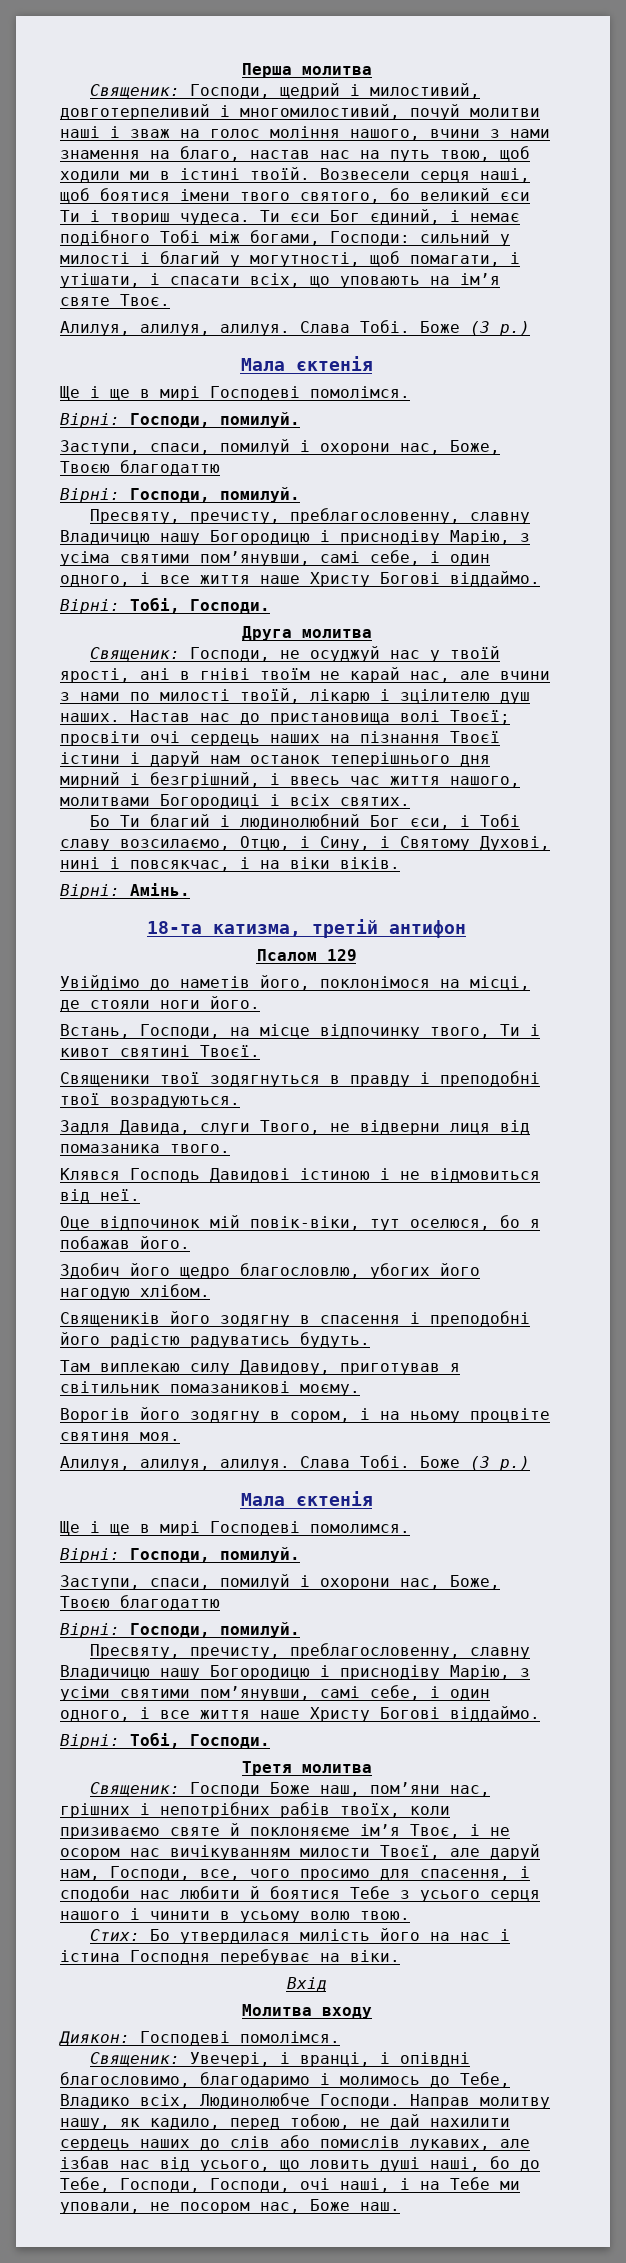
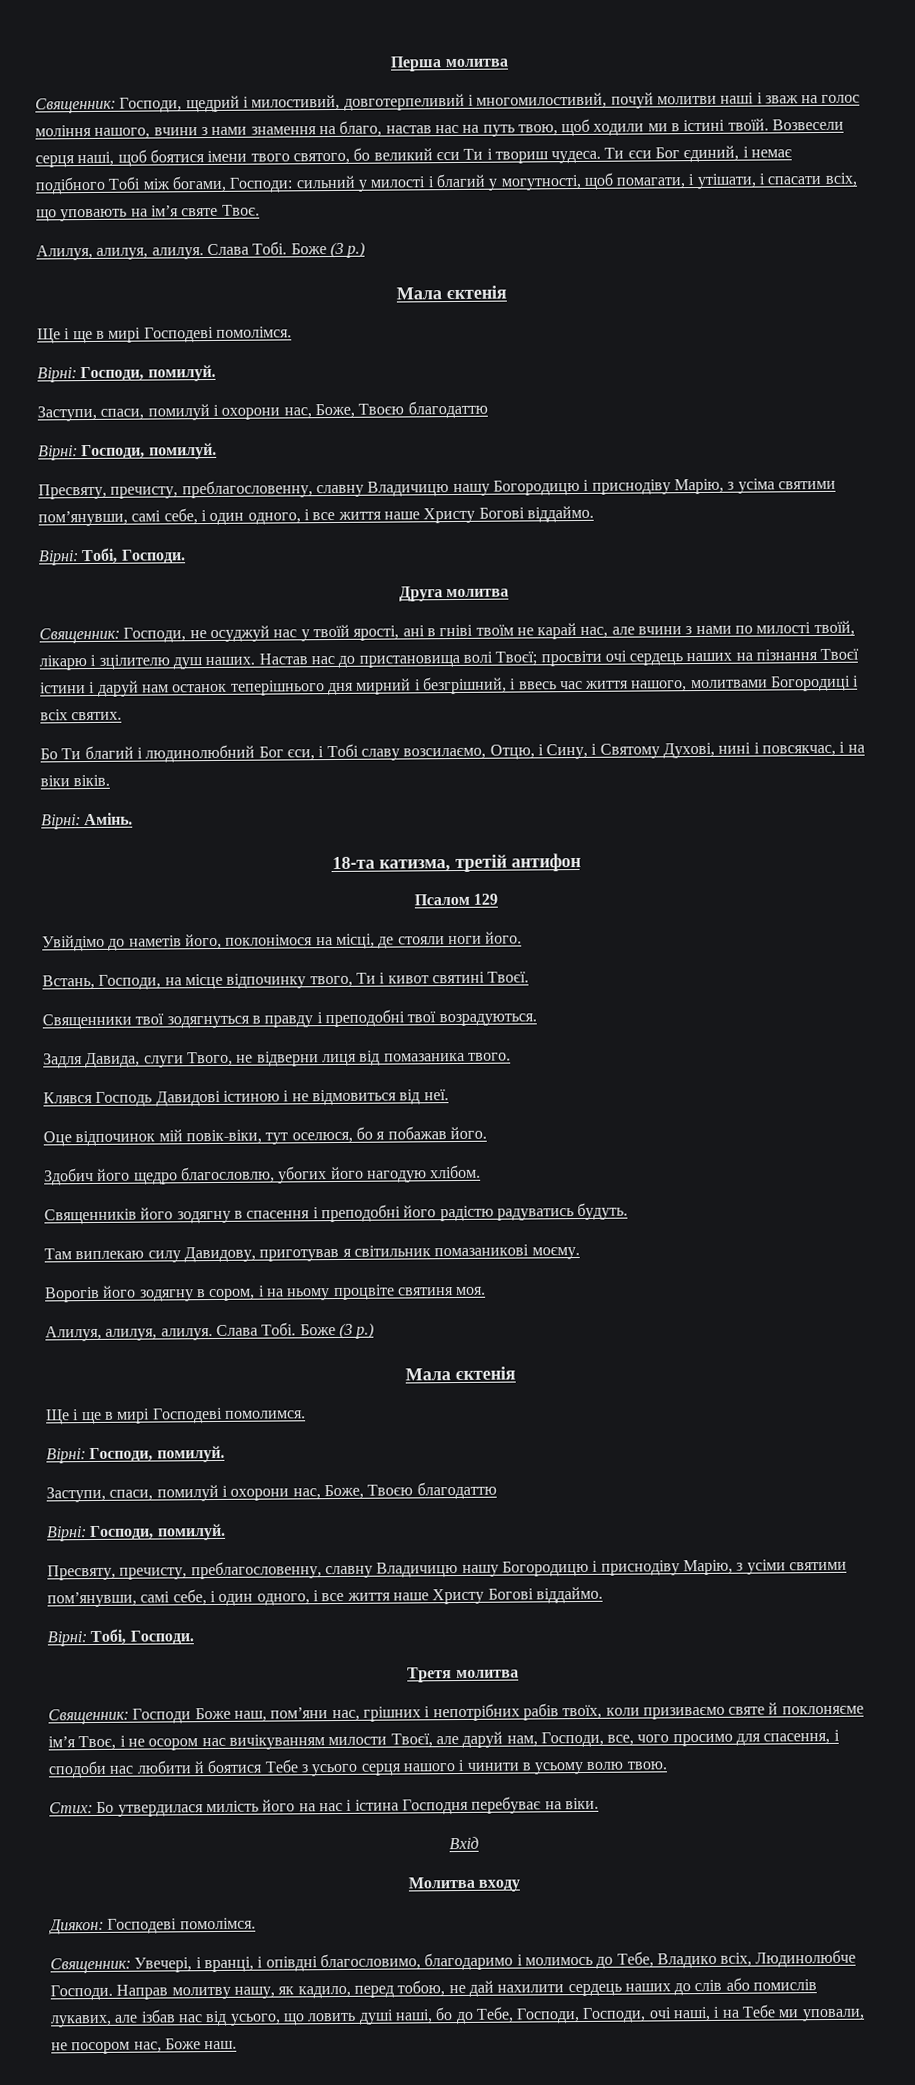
- Священик: Господи, щедрий і милостивий, довготерпеливий і многомилостивий, почуй молитви наші і зваж на голос моління нашого, вчини з нами знамення на благо, настав нас на путь твою, щоб ходили ми в істині твоїй.
+ Священник: Господи, щедрий і милостивий, довготерпеливий і многомилостивий, почуй молитви наші і зваж на голос моління нашого, вчини з нами знамення на благо, настав нас на путь твою, щоб ходили ми в істині твоїй.
- Священик: Господи, не осуджуй нас у твоїй ярості, ані в гніві твоїм не карай нас, але вчини з нами по милості твоїй, лікарю і зцілителю душ наших.
+ Священник: Господи, не осуджуй нас у твоїй ярості, ані в гніві твоїм не карай нас, але вчини з нами по милості твоїй, лікарю і зцілителю душ наших.
- Священики твої зодягнуться в правду і преподобні твої возрадуються.
+ Священники твої зодягнуться в правду і преподобні твої возрадуються.
- Священиків його зодягну в спасення і преподобні його радістю радуватись будуть.
+ Священників його зодягну в спасення і преподобні його радістю радуватись будуть.
- Священик: Господи Боже наш, пом’яни нас, грішних і непотрібних рабів твоїх, коли призиваємо святе й поклоняєме ім’я Твоє, і не осором нас вичікуванням милости Твоєї, але даруй нам, Господи, все, чого просимо для спасення, і сподоби нас любити й боятися Тебе з усього серця нашого і чинити в усьому волю твою.
+ Священник: Господи Боже наш, пом’яни нас, грішних і непотрібних рабів твоїх, коли призиваємо святе й поклоняєме ім’я Твоє, і не осором нас вичікуванням милости Твоєї, але даруй нам, Господи, все, чого просимо для спасення, і сподоби нас любити й боятися Тебе з усього серця нашого і чинити в усьому волю твою.
- Священик: Увечері, і вранці, і опівдні благословимо, благодаримо і молимось до Тебе, Владико всіх, Людинолюбче Господи.
+ Священник: Увечері, і вранці, і опівдні благословимо, благодаримо і молимось до Тебе, Владико всіх, Людинолюбче Господи.

